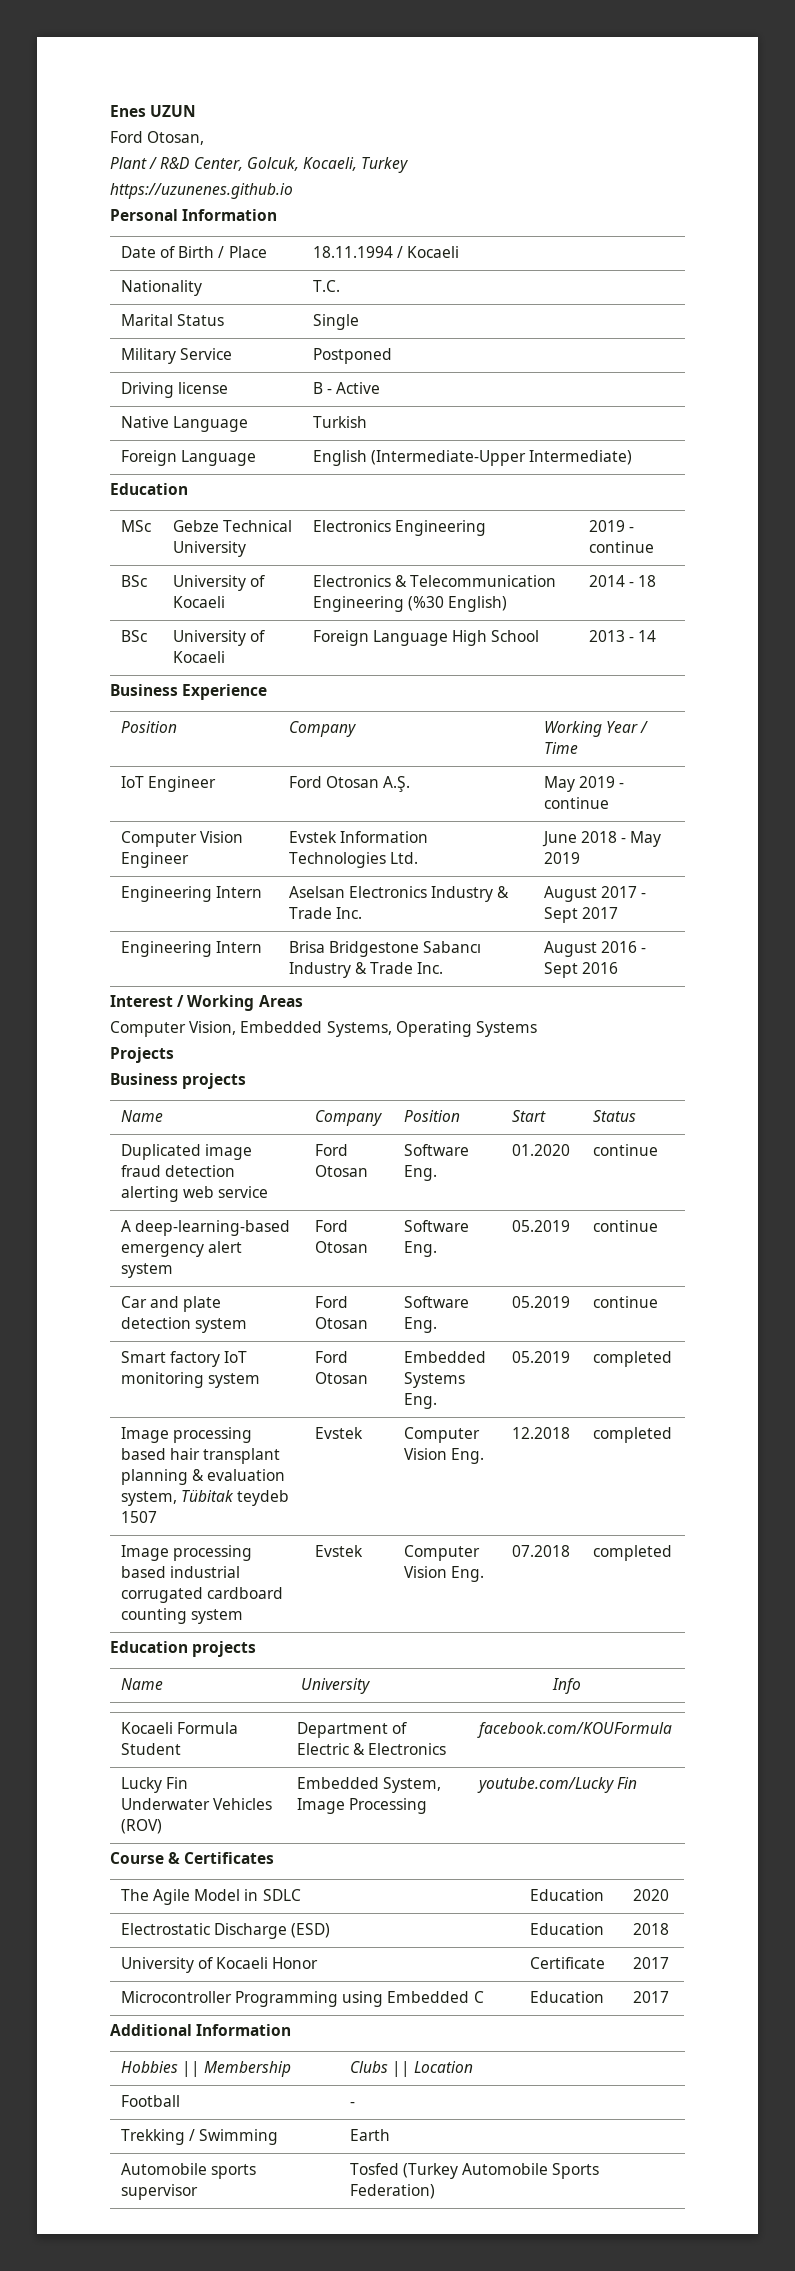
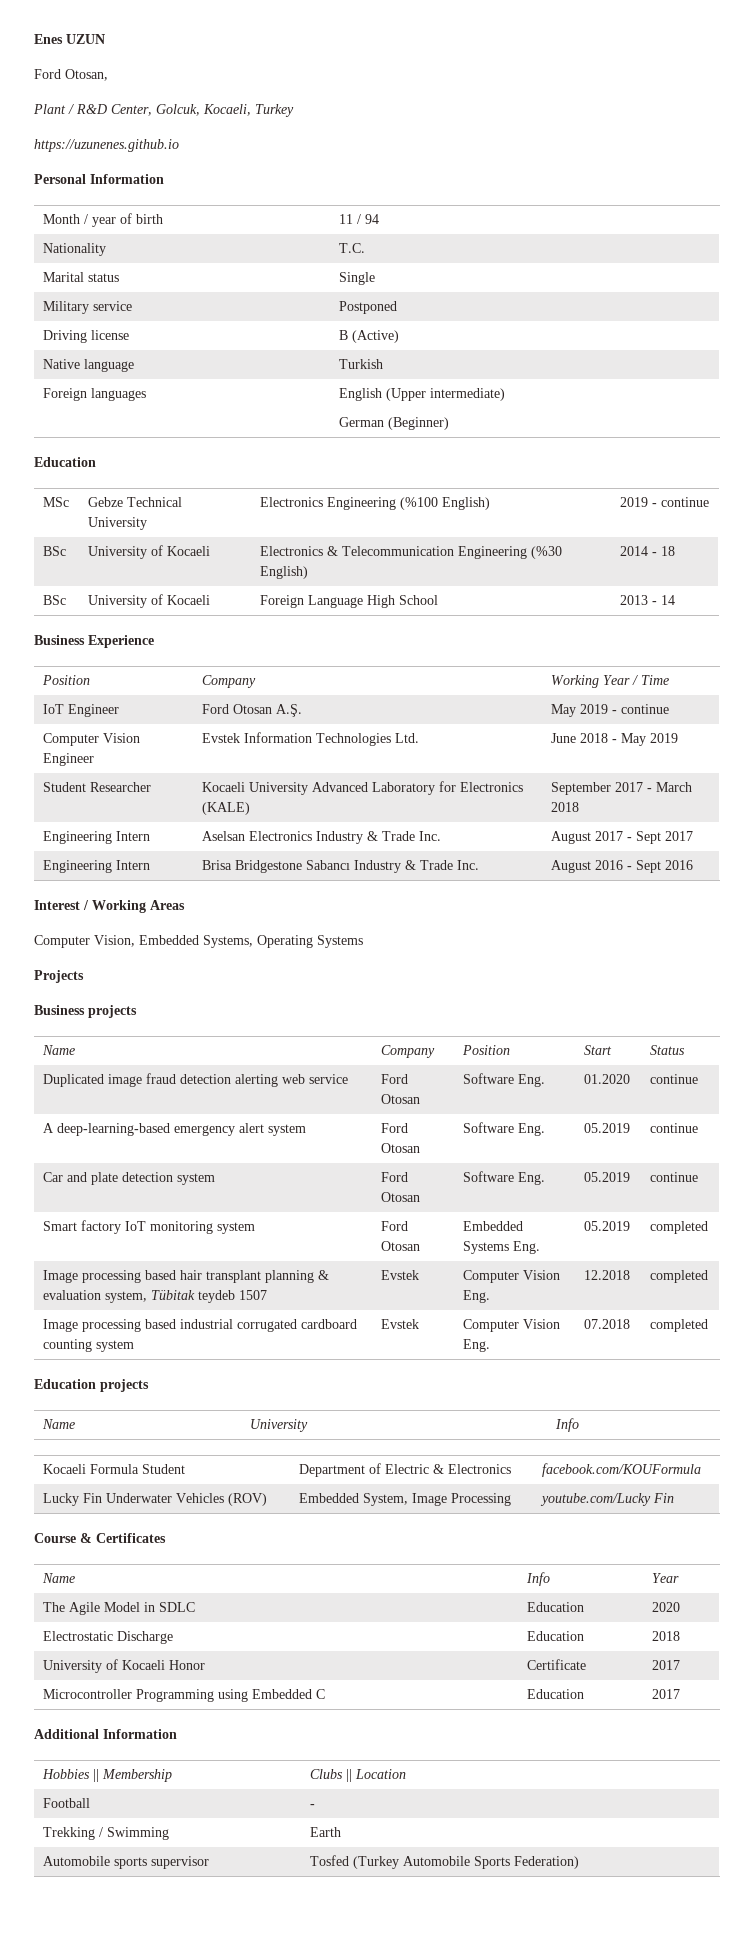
- Date of Birth / Place | 18.11.1994 / Kocaeli
+ Month / year of birth | 11 / 94
- Marital Status | Single
+ Marital status | Single
- Military Service | Postponed
+ Military service | Postponed
- Driving license | B - Active
+ Driving license | B (Active)
- Native Language | Turkish
+ Native language | Turkish
- Foreign Language | English (Intermediate-Upper Intermediate)
+ Foreign languages | English (Upper intermediate)
+ German (Beginner)
- MSc | Gebze Technical University | Electronics Engineering | 2019 - continue
+ MSc | Gebze Technical University | Electronics Engineering (%100 English) | 2019 - continue
+ Student Researcher | Kocaeli University Advanced Laboratory for Electronics (KALE) | September 2017 - March 2018
+ Name | Info | Year
- Electrostatic Discharge (ESD) | Education | 2018
+ Electrostatic Discharge | Education | 2018

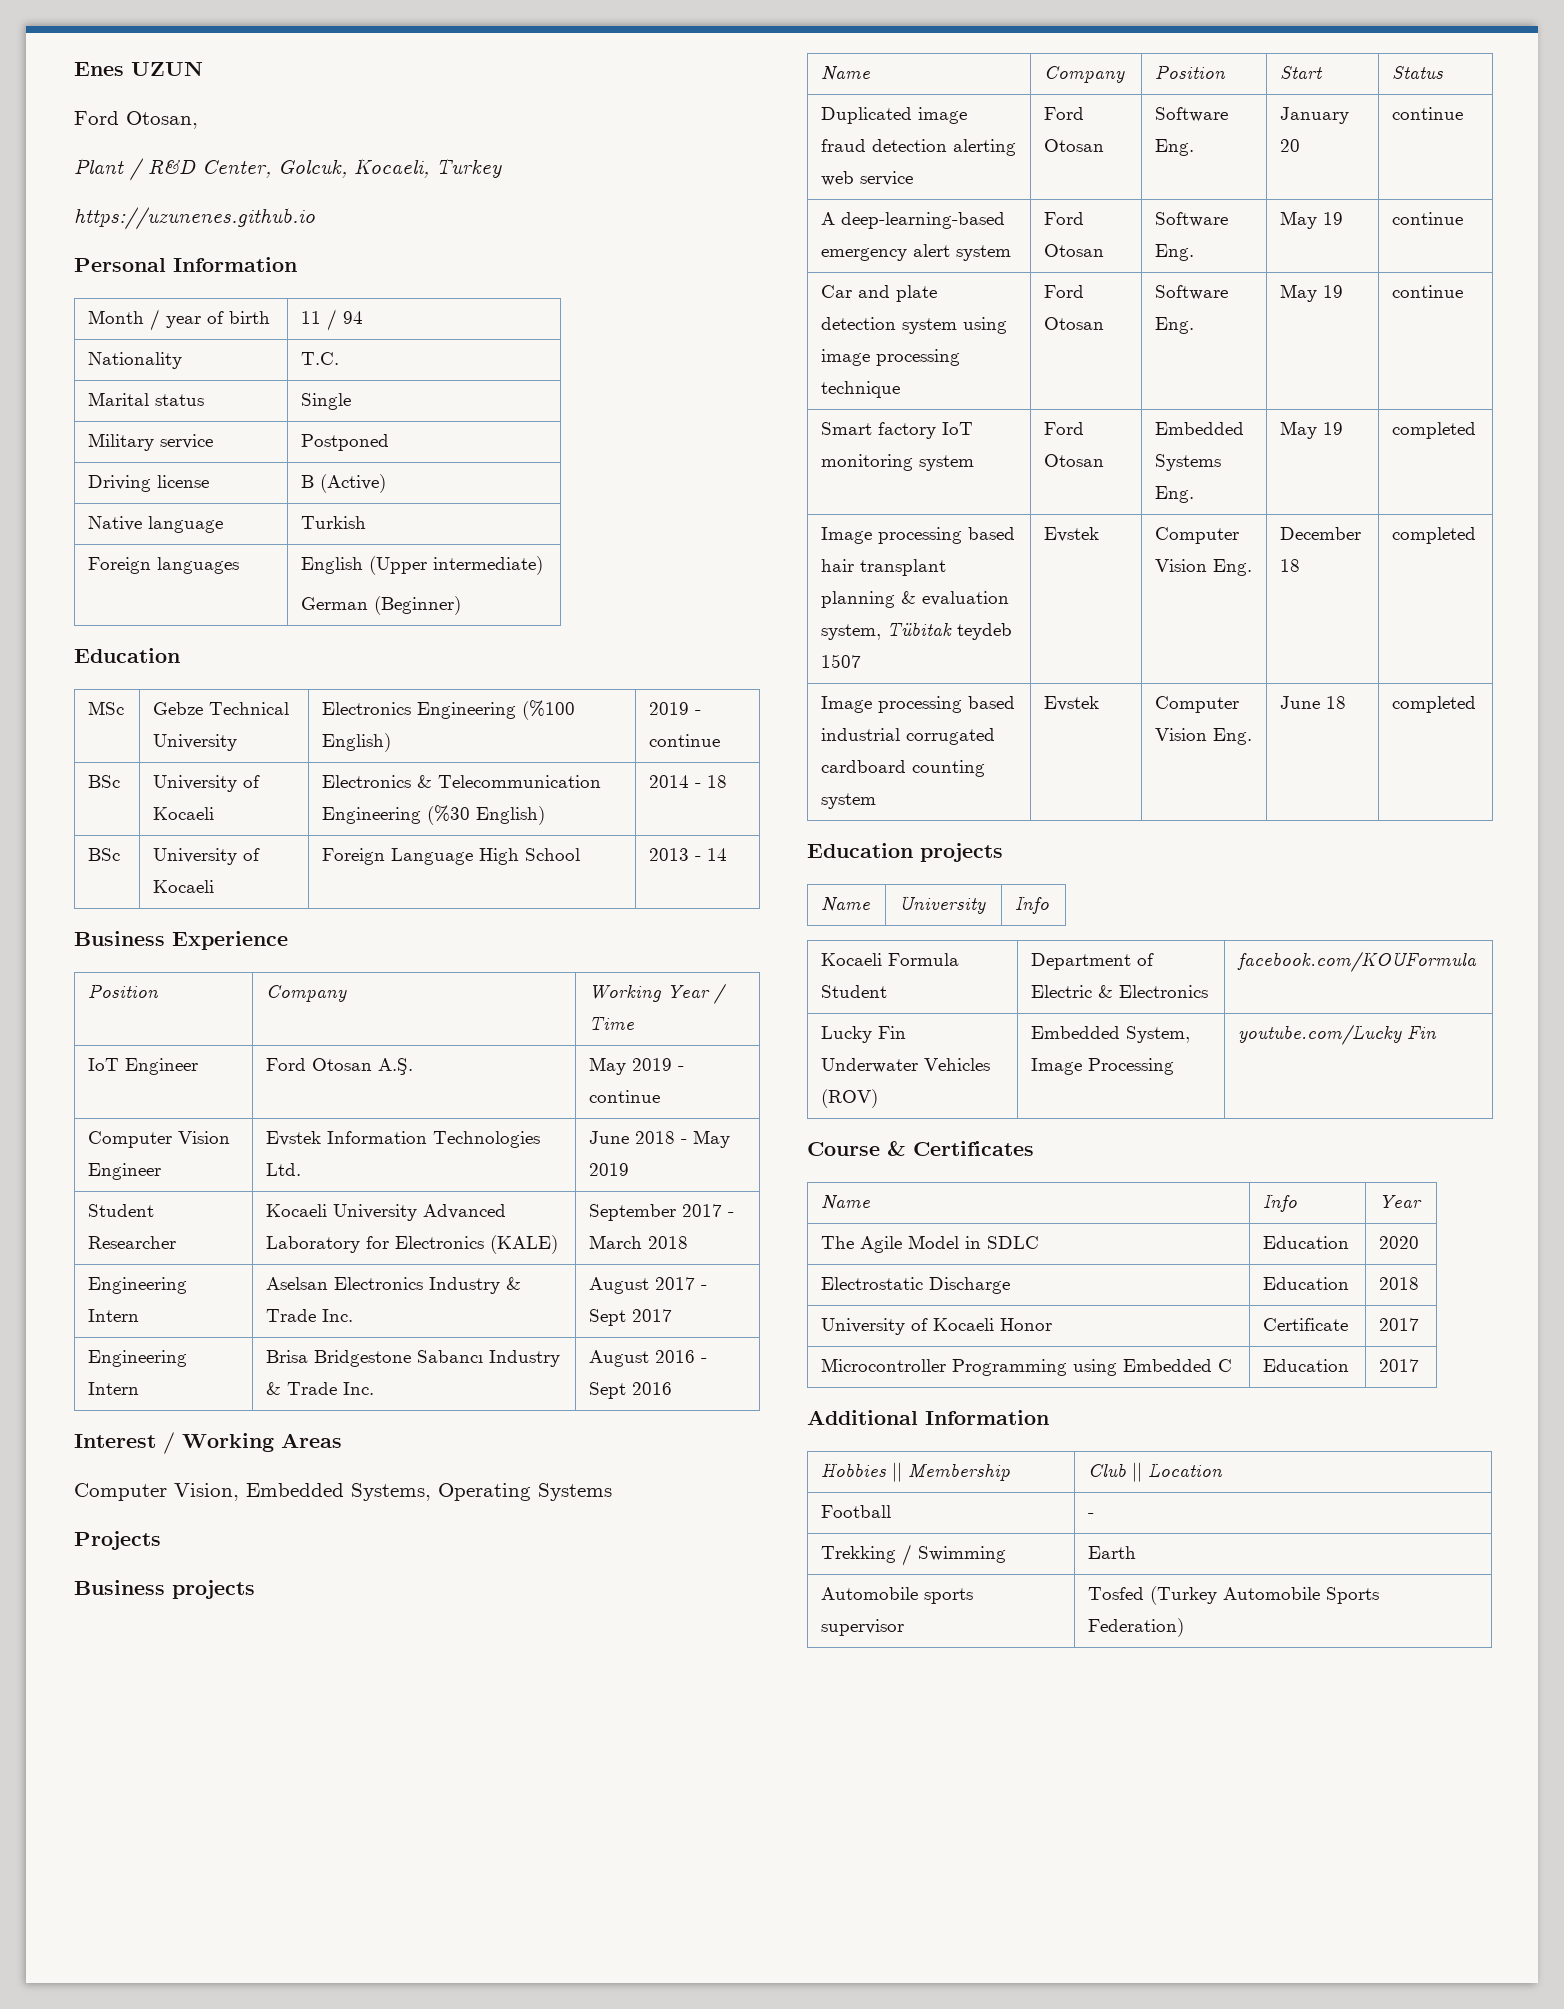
- Duplicated image fraud detection alerting web service | Ford Otosan | Software Eng. | 01.2020 | continue
+ Duplicated image fraud detection alerting web service | Ford Otosan | Software Eng. | January 20 | continue
- A deep-learning-based emergency alert system | Ford Otosan | Software Eng. | 05.2019 | continue
+ A deep-learning-based emergency alert system | Ford Otosan | Software Eng. | May 19 | continue
- Car and plate detection system | Ford Otosan | Software Eng. | 05.2019 | continue
+ Car and plate detection system using image processing technique | Ford Otosan | Software Eng. | May 19 | continue
- Smart factory IoT monitoring system | Ford Otosan | Embedded Systems Eng. | 05.2019 | completed
+ Smart factory IoT monitoring system | Ford Otosan | Embedded Systems Eng. | May 19 | completed
- Image processing based hair transplant planning & evaluation system, Tübitak teydeb 1507 | Evstek | Computer Vision Eng. | 12.2018 | completed
+ Image processing based hair transplant planning & evaluation system, Tübitak teydeb 1507 | Evstek | Computer Vision Eng. | December 18 | completed
- Image processing based industrial corrugated cardboard counting system | Evstek | Computer Vision Eng. | 07.2018 | completed
+ Image processing based industrial corrugated cardboard counting system | Evstek | Computer Vision Eng. | June 18 | completed
- Hobbies || Membership | Clubs || Location
+ Hobbies || Membership | Club || Location

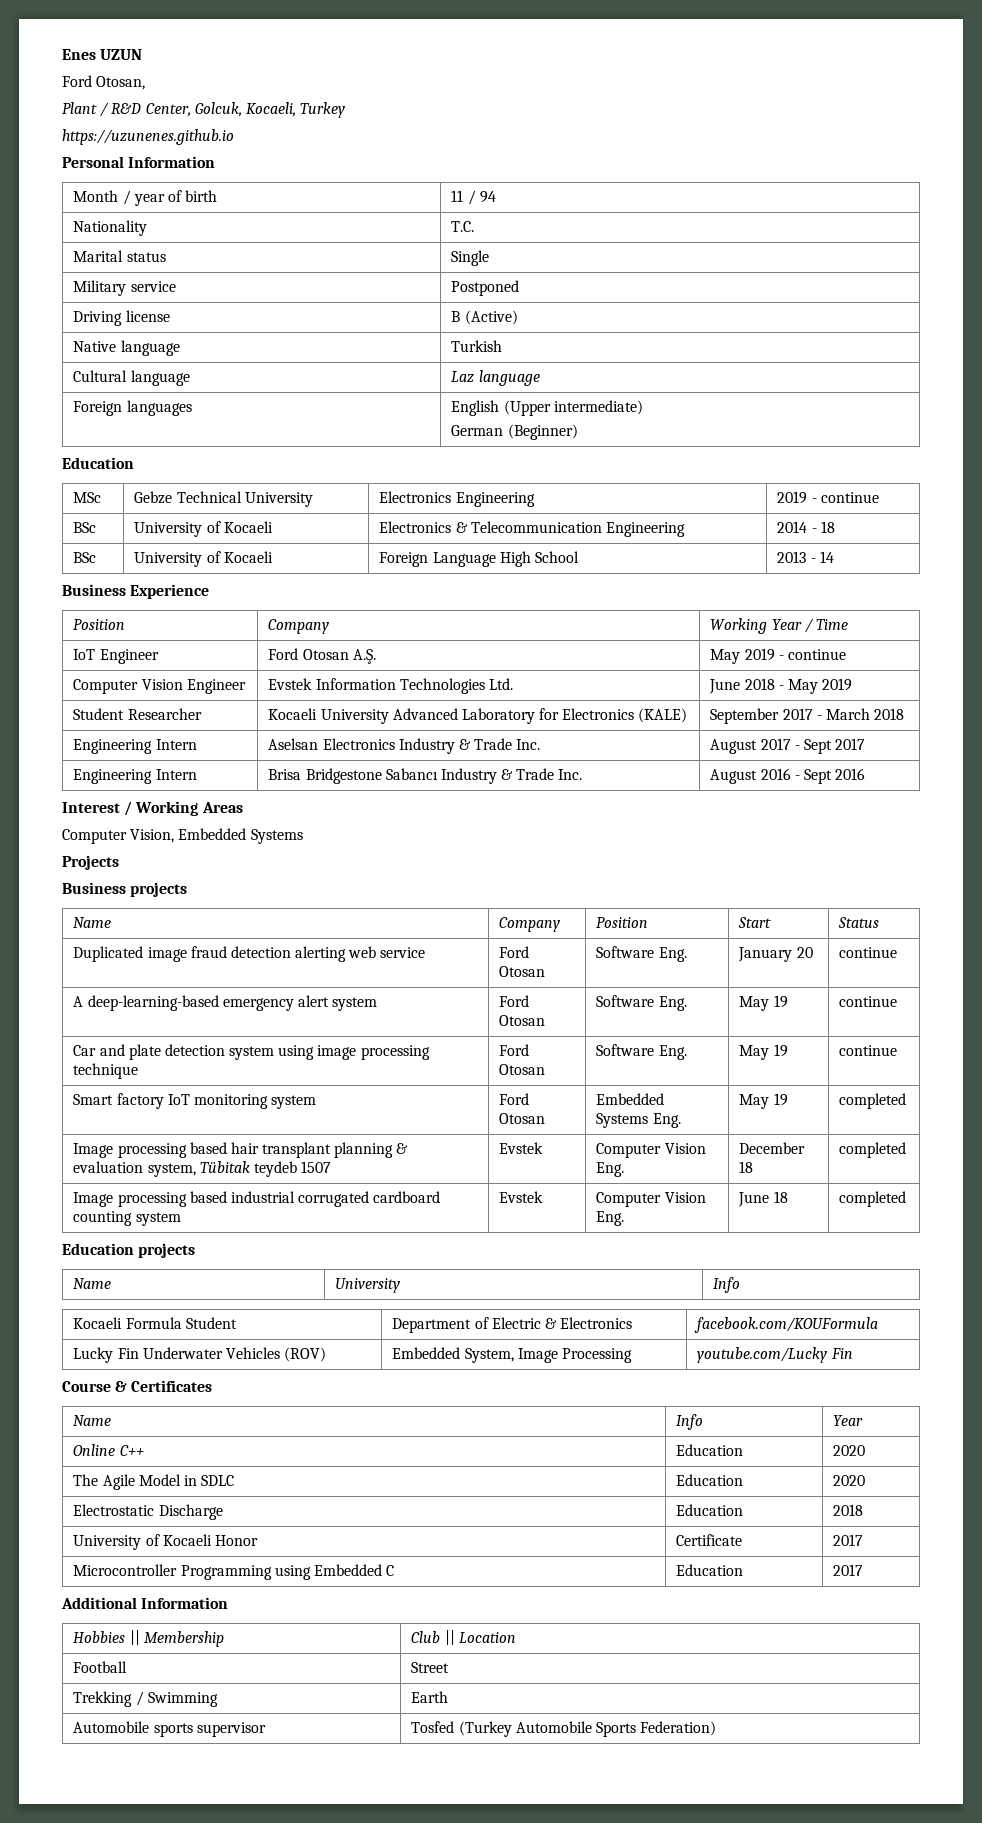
+ Cultural language | Laz language
- MSc | Gebze Technical University | Electronics Engineering (%100 English) | 2019 - continue
+ MSc | Gebze Technical University | Electronics Engineering | 2019 - continue
- BSc | University of Kocaeli | Electronics & Telecommunication Engineering (%30 English) | 2014 - 18
+ BSc | University of Kocaeli | Electronics & Telecommunication Engineering | 2014 - 18
- Computer Vision, Embedded Systems, Operating Systems
+ Computer Vision, Embedded Systems
+ Online C++ | Education | 2020
- Football | -
+ Football | Street

